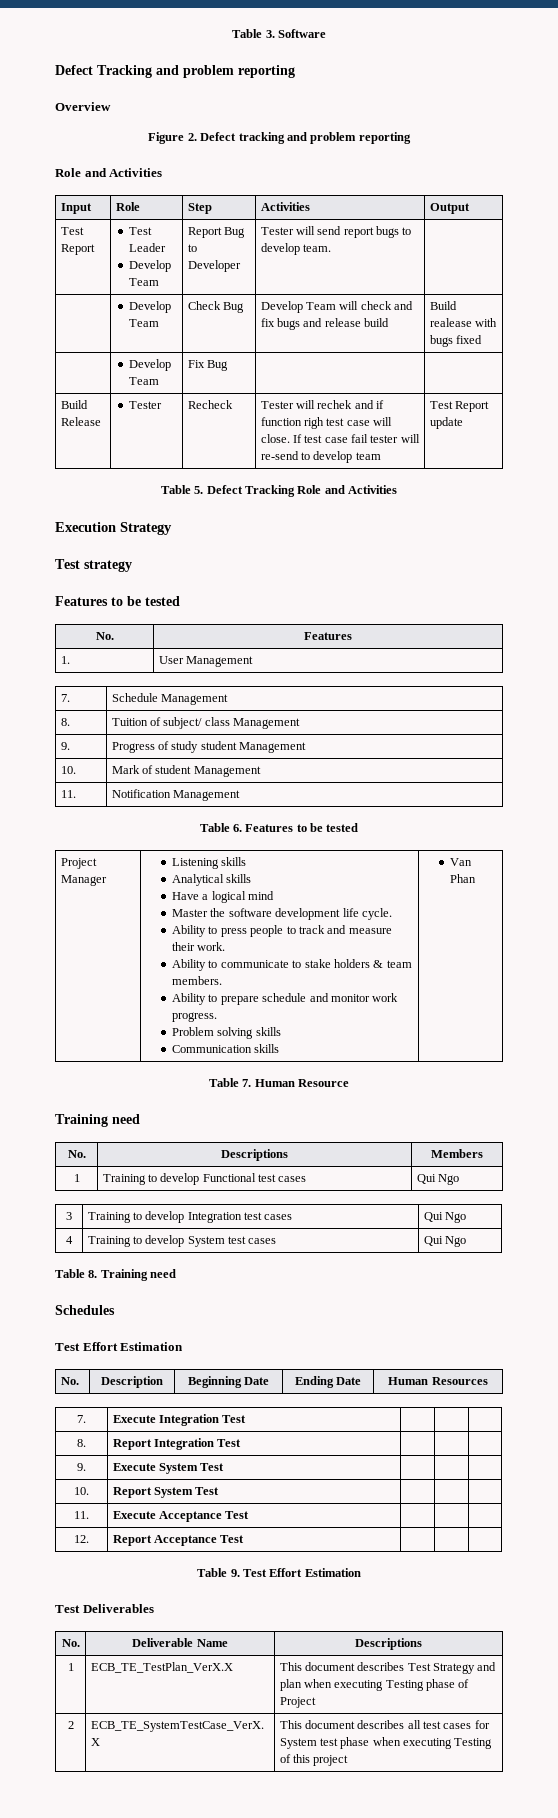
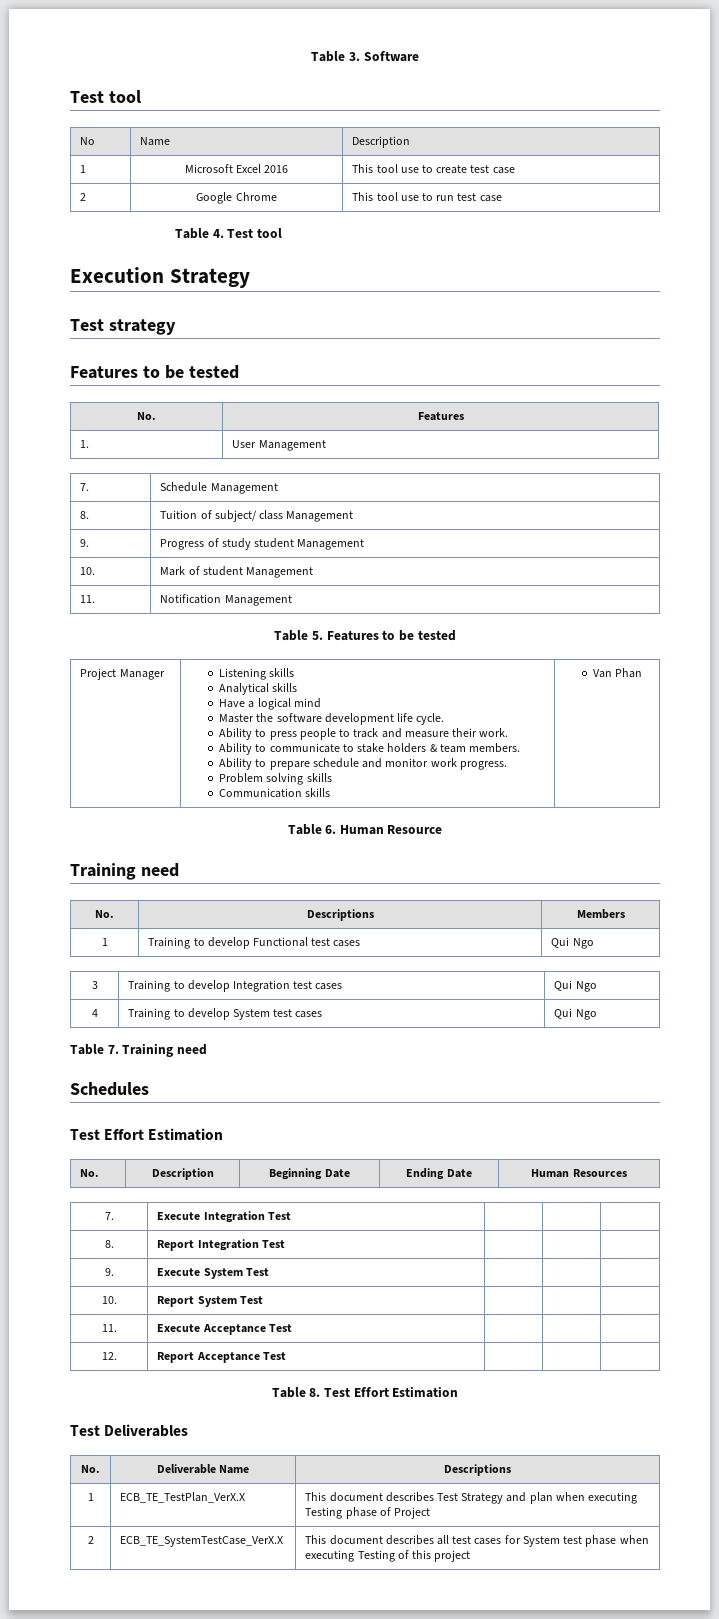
  Table 3. Software
- Defect Tracking and problem reporting
- Overview
- Figure 2. Defect tracking and problem reporting
- Role and Activities
- Input | Role | Step | Activities | Output
- Test Report | Test Leader
- Develop Team | Report Bug to Developer | Tester will send report bugs to develop team. |
- | Develop Team | Check Bug | Develop Team will check and fix bugs and release build | Build realease with bugs fixed
- | Develop Team | Fix Bug | |
- Build Release | Tester | Recheck | Tester will rechek and if function righ test case will close. If test case fail tester will re-send to develop team | Test Report update
- Table 5. Defect Tracking Role and Activities
+ Test tool
+ No | Name | Description
+ 1 | Microsoft Excel 2016 | This tool use to create test case
+ 2 | Google Chrome | This tool use to run test case
+ Table 4. Test tool
- Table 6. Features to be tested
+ Table 5. Features to be tested
- Table 7. Human Resource
+ Table 6. Human Resource
- Table 8. Training need
+ Table 7. Training need
- Table 9. Test Effort Estimation
+ Table 8. Test Effort Estimation

